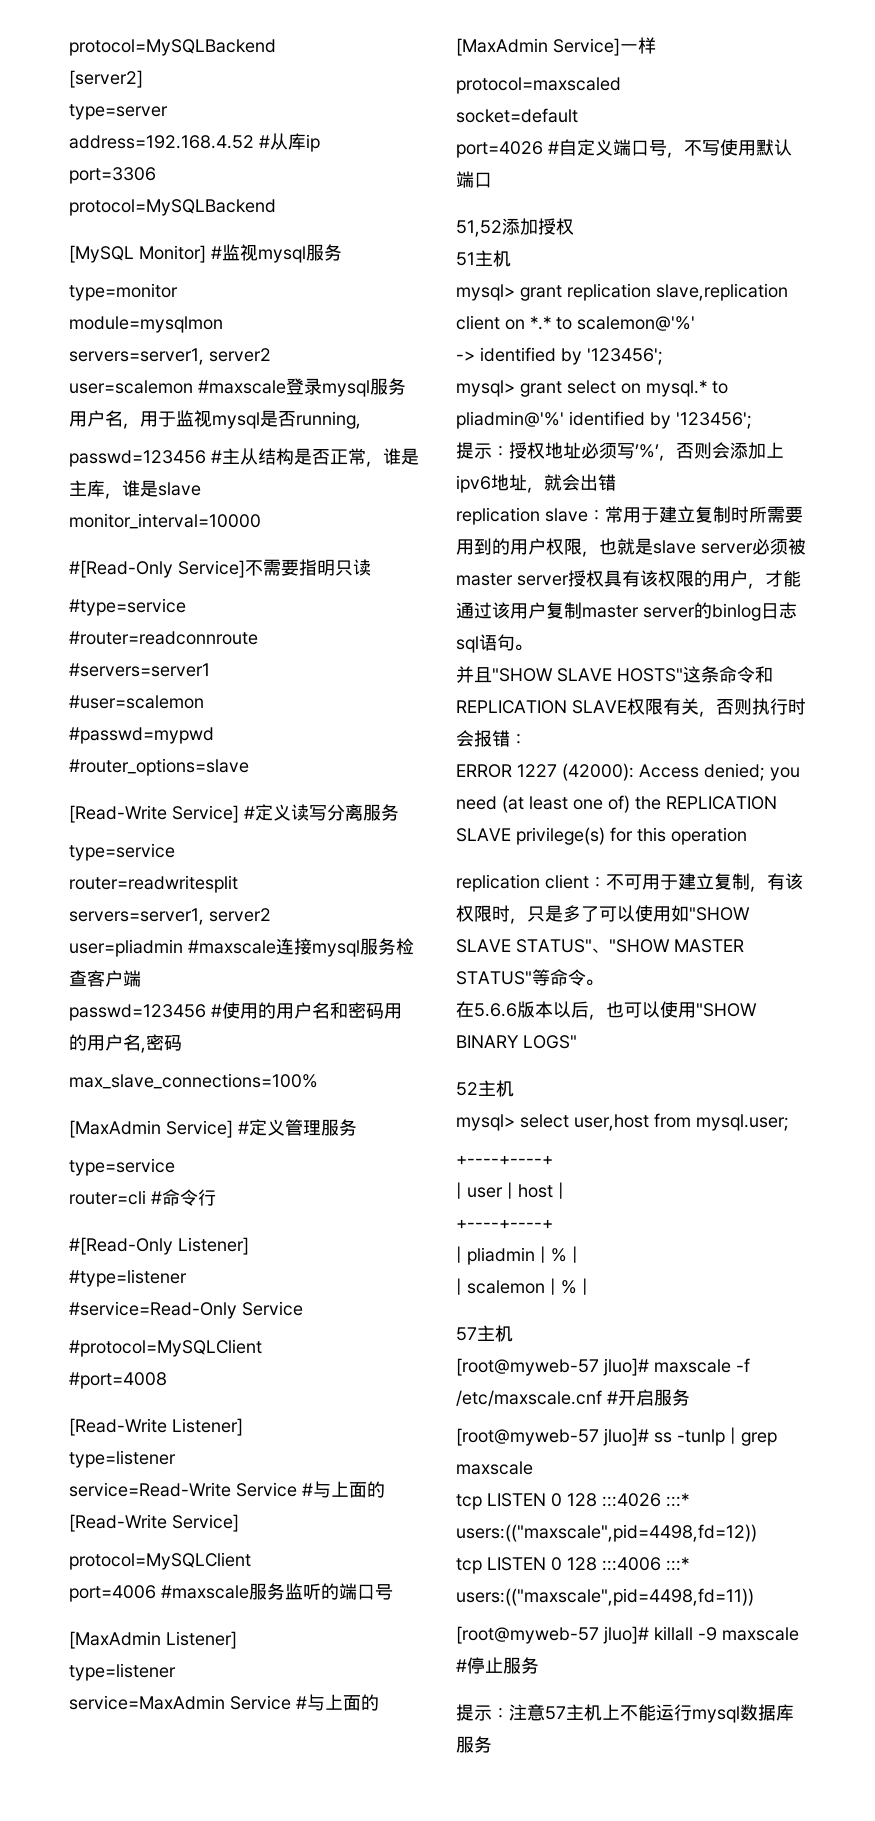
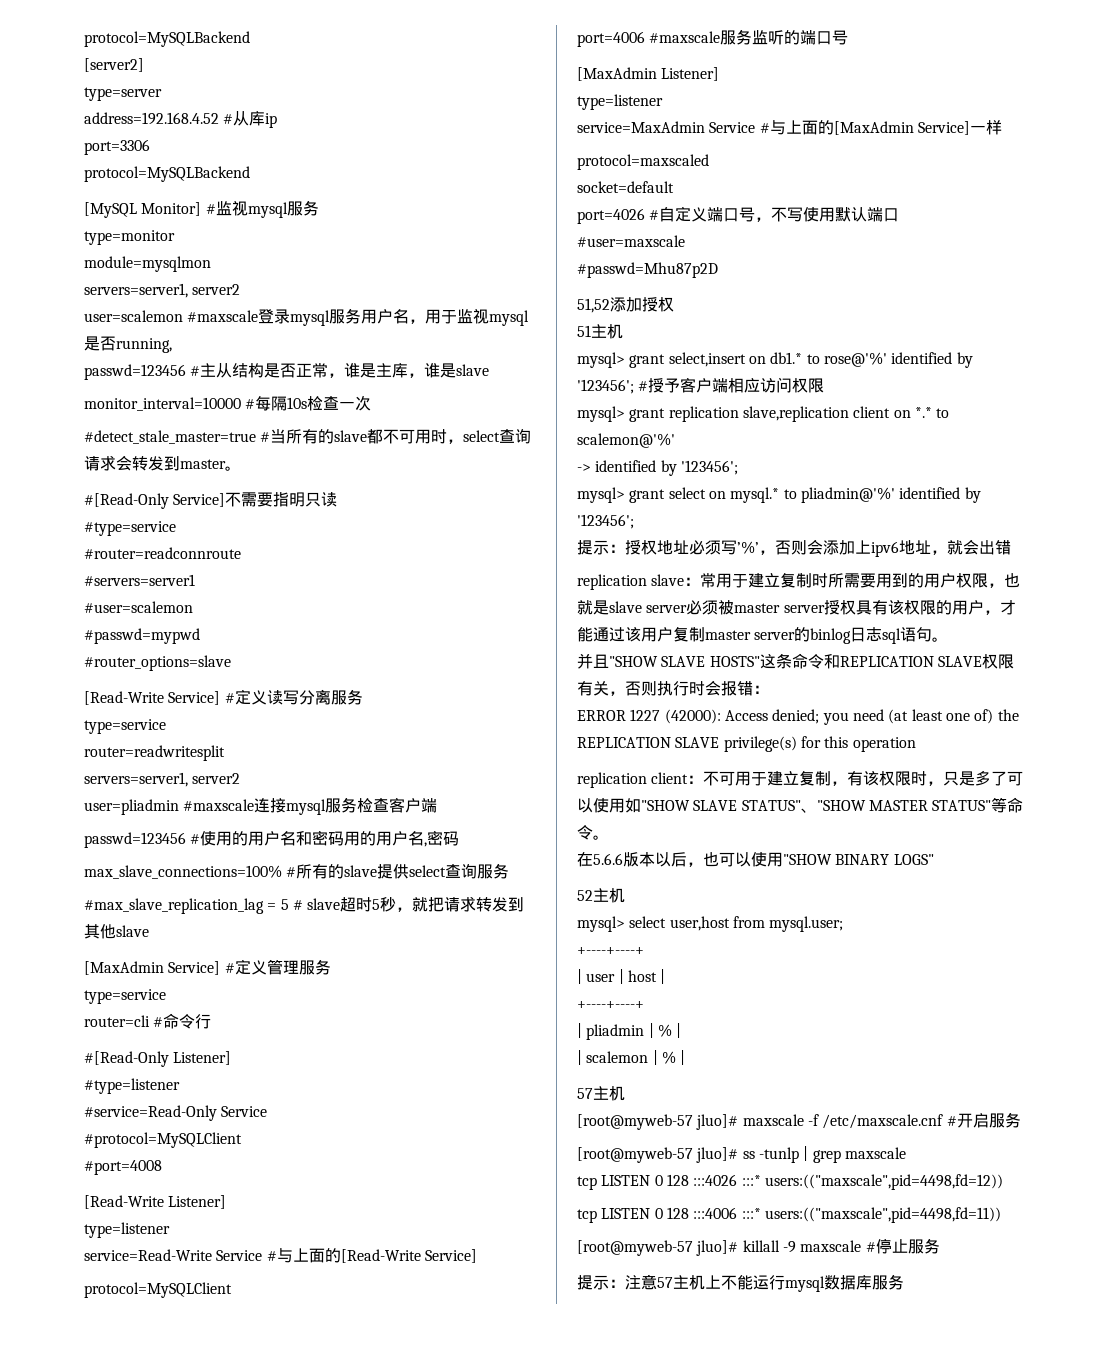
- monitor_interval=10000
+ monitor_interval=10000 #每隔10s检查一次
+ #detect_stale_master=true #当所有的slave都不可用时，select查询请求会转发到master。
- max_slave_connections=100%
+ max_slave_connections=100% #所有的slave提供select查询服务
+ #max_slave_replication_lag = 5 # slave超时5秒，就把请求转发到其他slave
+ #user=maxscale
+ #passwd=Mhu87p2D
+ mysql> grant select,insert on db1.* to rose@'%' identified by '123456'; #授予客户端相应访问权限

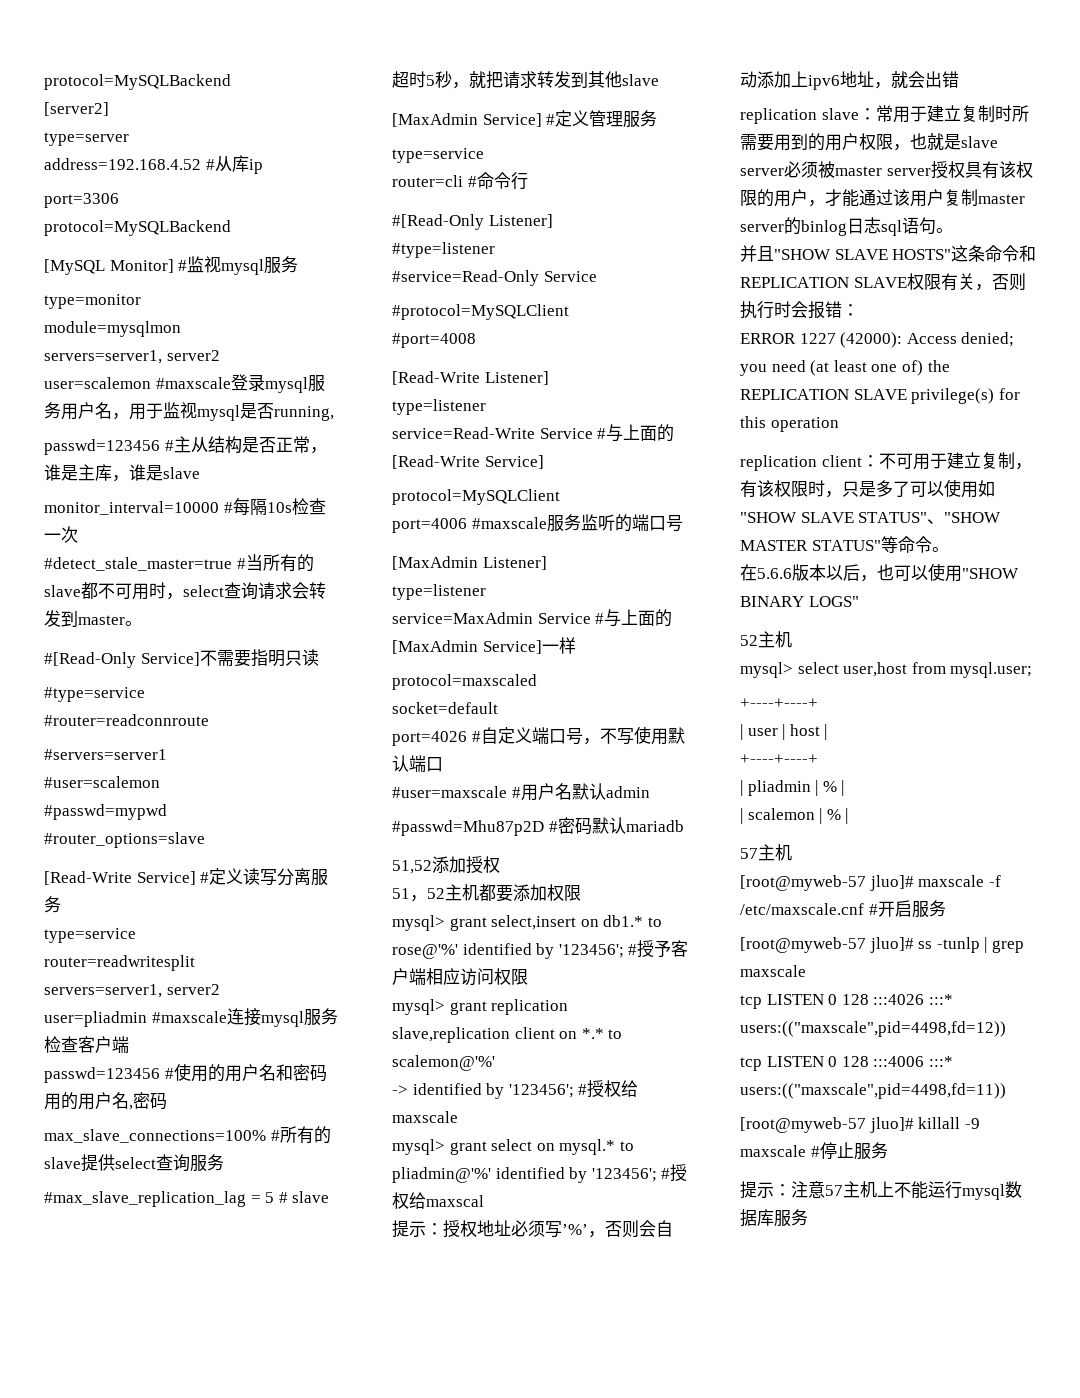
- #user=maxscale
- #passwd=Mhu87p2D
+ #user=maxscale #用户名默认admin
+ #passwd=Mhu87p2D #密码默认mariadb
- 51主机
+ 51，52主机都要添加权限
- -> identified by '123456';
+ -> identified by '123456'; #授权给maxscale
- mysql> grant select on mysql.* to pliadmin@'%' identified by '123456';
+ mysql> grant select on mysql.* to pliadmin@'%' identified by '123456'; #授权给maxscal
- 提示：授权地址必须写’%’，否则会添加上ipv6地址，就会出错
+ 提示：授权地址必须写’%’，否则会自动添加上ipv6地址，就会出错

